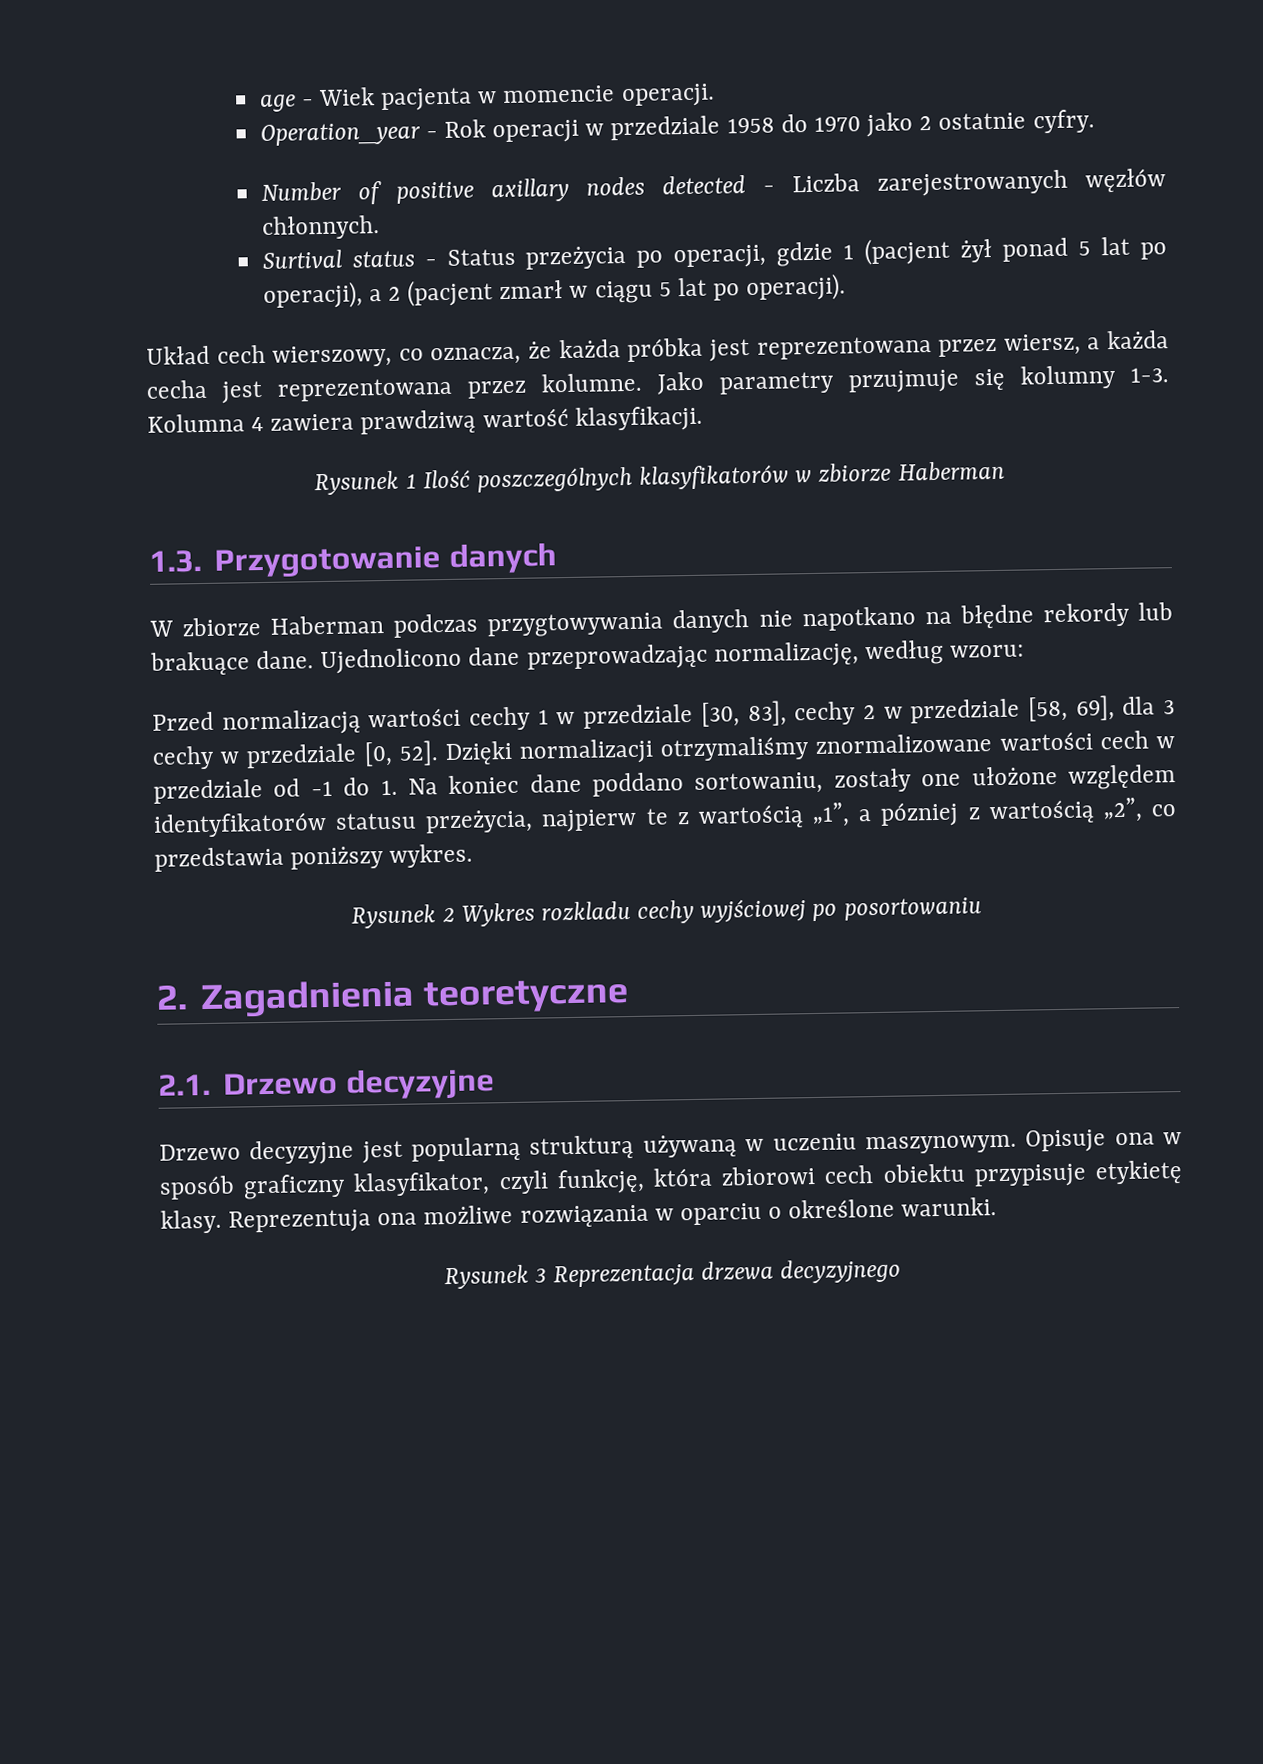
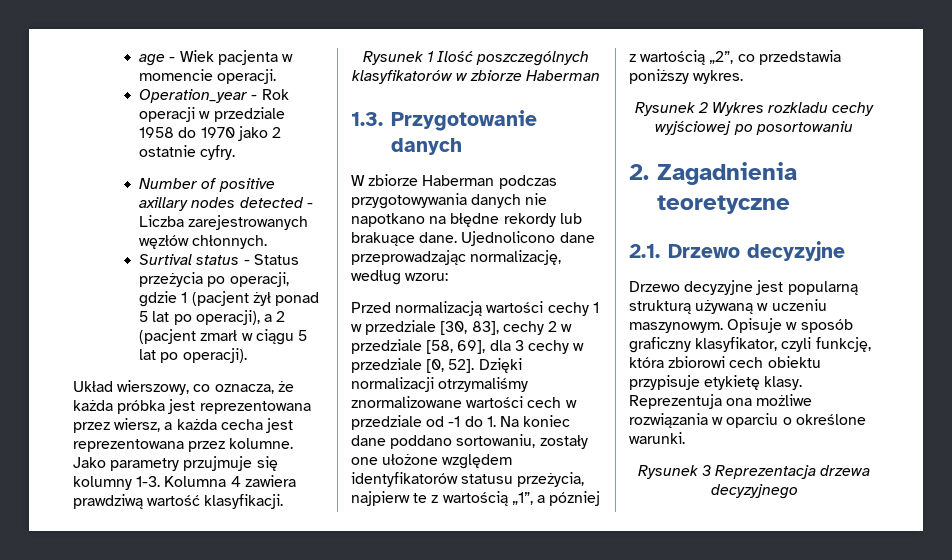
- Układ cech wierszowy, co oznacza, że każda próbka jest reprezentowana przez wiersz, a każda cecha jest reprezentowana przez kolumne.
+ Układ wierszowy, co oznacza, że każda próbka jest reprezentowana przez wiersz, a każda cecha jest reprezentowana przez kolumne.
- W zbiorze Haberman podczas przygtowywania danych nie napotkano na błędne rekordy lub brakuące dane.
+ W zbiorze Haberman podczas przygotowywania danych nie napotkano na błędne rekordy lub brakuące dane.
- Opisuje ona w sposób graficzny klasyfikator, czyli funkcję, która zbiorowi cech obiektu przypisuje etykietę klasy.
+ Opisuje w sposób graficzny klasyfikator, czyli funkcję, która zbiorowi cech obiektu przypisuje etykietę klasy.

